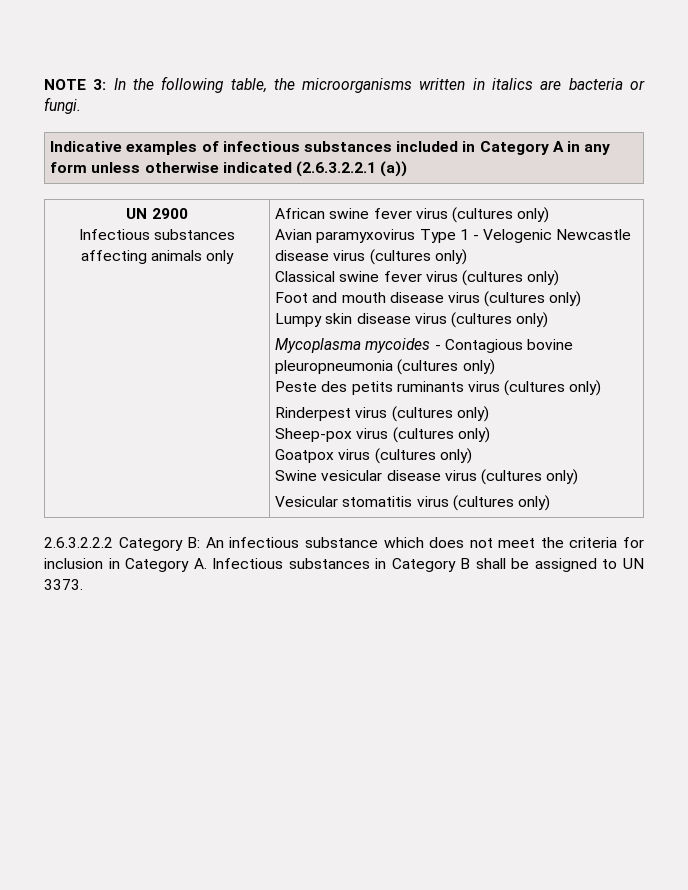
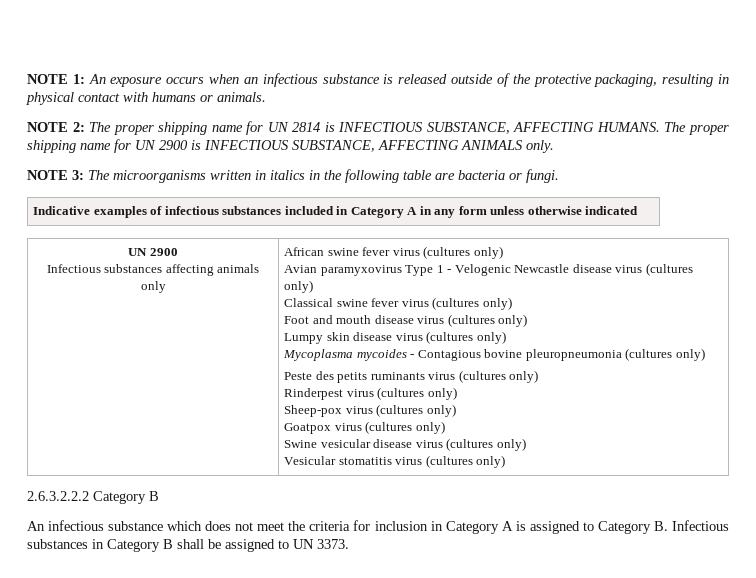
- NOTE 3: In the following table, the microorganisms written in italics are bacteria or fungi.
+ NOTE 1: An exposure occurs when an infectious substance is released outside of the protective packaging, resulting in physical contact with humans or animals.
+ NOTE 2: The proper shipping name for UN 2814 is INFECTIOUS SUBSTANCE, AFFECTING HUMANS. The proper shipping name for UN 2900 is INFECTIOUS SUBSTANCE, AFFECTING ANIMALS only.
+ NOTE 3: The microorganisms written in italics in the following table are bacteria or fungi.
- Indicative examples of infectious substances included in Category A in any form unless otherwise indicated (2.6.3.2.2.1 (a))
+ Indicative examples of infectious substances included in Category A in any form unless otherwise indicated
- 2.6.3.2.2.2 Category B: An infectious substance which does not meet the criteria for inclusion in Category A. Infectious substances in Category B shall be assigned to UN 3373.
+ 2.6.3.2.2.2 Category B
+ An infectious substance which does not meet the criteria for inclusion in Category A is assigned to Category B. Infectious substances in Category B shall be assigned to UN 3373.

